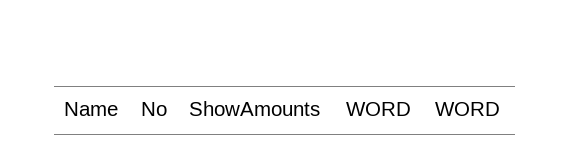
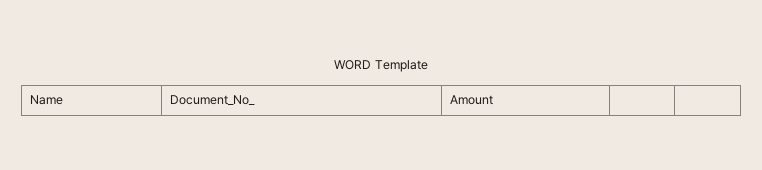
+ WORD Template
- Name | No | ShowAmounts | WORD | WORD
+ Name | Document_No_ | Amount | |

